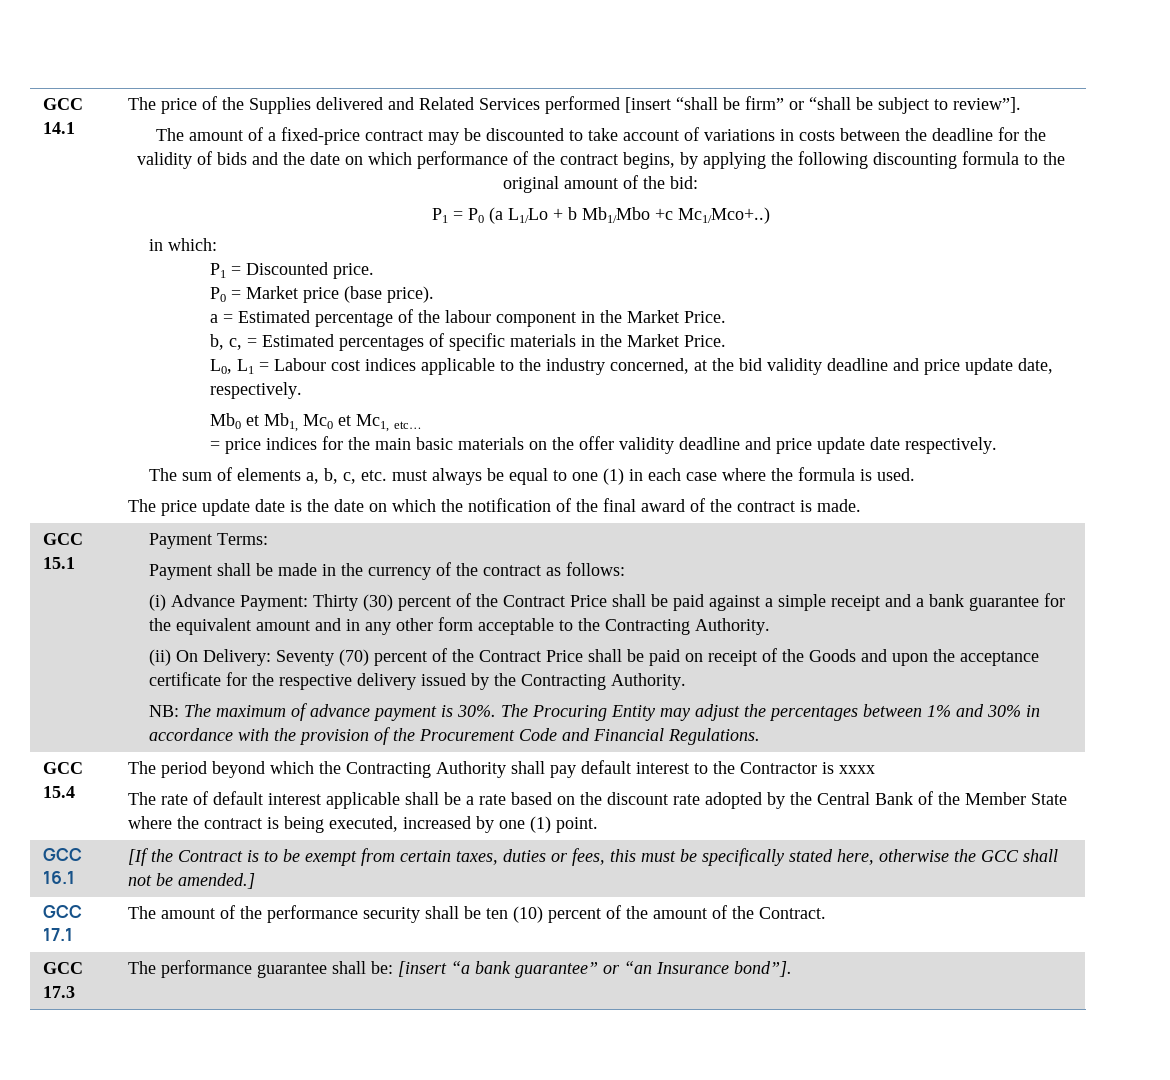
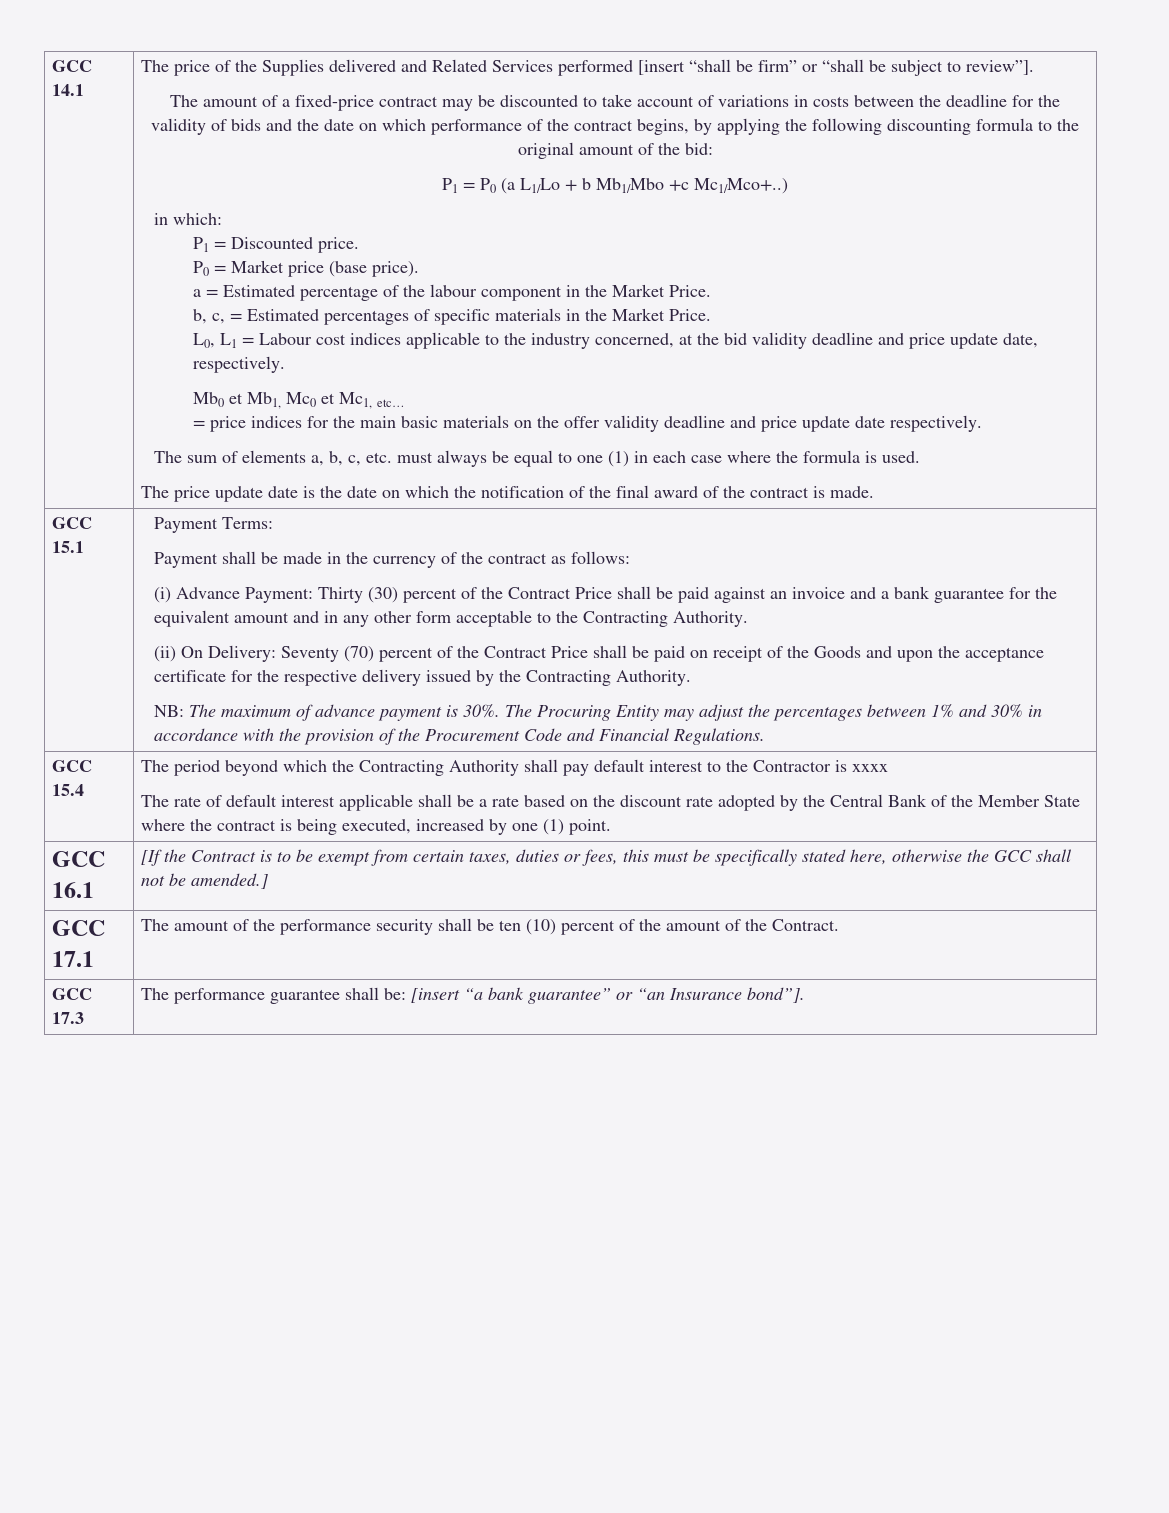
- (i) Advance Payment: Thirty (30) percent of the Contract Price shall be paid against a simple receipt and a bank guarantee for the equivalent amount and in any other form acceptable to the Contracting Authority.
+ (i) Advance Payment: Thirty (30) percent of the Contract Price shall be paid against an invoice and a bank guarantee for the equivalent amount and in any other form acceptable to the Contracting Authority.

